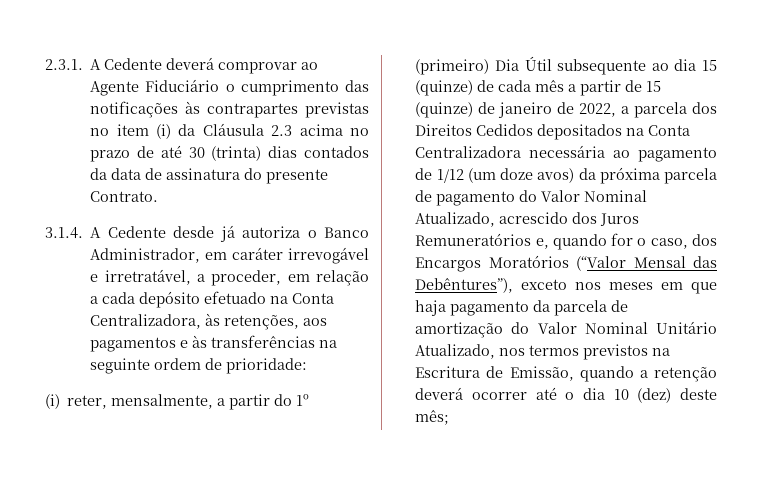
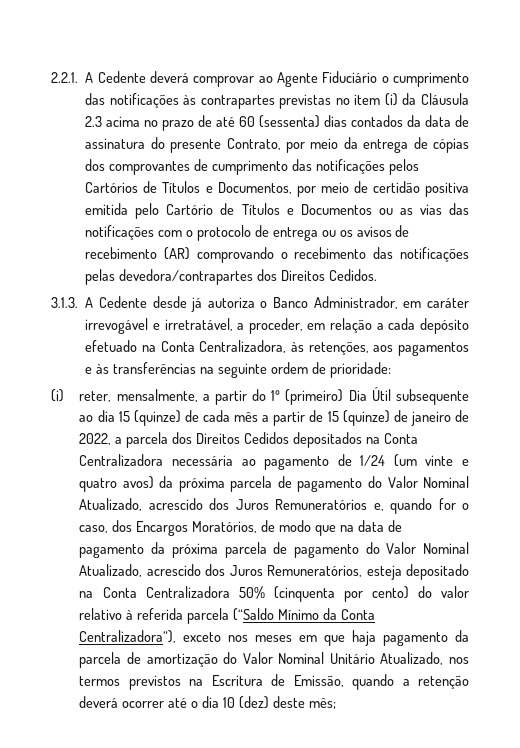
- 2.3.1. A Cedente deverá comprovar ao Agente Fiduciário o cumprimento das notificações às contrapartes previstas no item (i) da Cláusula 2.3 acima no prazo de até 30 (trinta) dias contados da data de assinatura do presente Contrato.
- 3.1.4. A Cedente desde já autoriza o Banco Administrador, em caráter irrevogável e irretratável, a proceder, em relação a cada depósito efetuado na Conta Centralizadora, às retenções, aos pagamentos e às transferências na seguinte ordem de prioridade:
+ 2.2.1. A Cedente deverá comprovar ao Agente Fiduciário o cumprimento das notificações às contrapartes previstas no item (i) da Cláusula 2.3 acima no prazo de até 60 (sessenta) dias contados da data de assinatura do presente Contrato, por meio da entrega de cópias dos comprovantes de cumprimento das notificações pelos Cartórios de Títulos e Documentos, por meio de certidão positiva emitida pelo Cartório de Títulos e Documentos ou as vias das notificações com o protocolo de entrega ou os avisos de recebimento (AR) comprovando o recebimento das notificações pelas devedora/contrapartes dos Direitos Cedidos.
+ 3.1.3. A Cedente desde já autoriza o Banco Administrador, em caráter irrevogável e irretratável, a proceder, em relação a cada depósito efetuado na Conta Centralizadora, às retenções, aos pagamentos e às transferências na seguinte ordem de prioridade:
- (i) reter, mensalmente, a partir do 1º (primeiro) Dia Útil subsequente ao dia 15 (quinze) de cada mês a partir de 15 (quinze) de janeiro de 2022, a parcela dos Direitos Cedidos depositados na Conta Centralizadora necessária ao pagamento de 1/12 (um doze avos) da próxima parcela de pagamento do Valor Nominal Atualizado, acrescido dos Juros Remuneratórios e, quando for o caso, dos Encargos Moratórios (“Valor Mensal das Debêntures”), exceto nos meses em que haja pagamento da parcela de amortização do Valor Nominal Unitário Atualizado, nos termos previstos na Escritura de Emissão, quando a retenção deverá ocorrer até o dia 10 (dez) deste mês;
+ (i) reter, mensalmente, a partir do 1º (primeiro) Dia Útil subsequente ao dia 15 (quinze) de cada mês a partir de 15 (quinze) de janeiro de 2022, a parcela dos Direitos Cedidos depositados na Conta Centralizadora necessária ao pagamento de 1/24 (um vinte e quatro avos) da próxima parcela de pagamento do Valor Nominal Atualizado, acrescido dos Juros Remuneratórios e, quando for o caso, dos Encargos Moratórios, de modo que na data de pagamento da próxima parcela de pagamento do Valor Nominal Atualizado, acrescido dos Juros Remuneratórios, esteja depositado na Conta Centralizadora 50% (cinquenta por cento) do valor relativo à referida parcela (“Saldo Mínimo da Conta Centralizadora”), exceto nos meses em que haja pagamento da parcela de amortização do Valor Nominal Unitário Atualizado, nos termos previstos na Escritura de Emissão, quando a retenção deverá ocorrer até o dia 10 (dez) deste mês;

